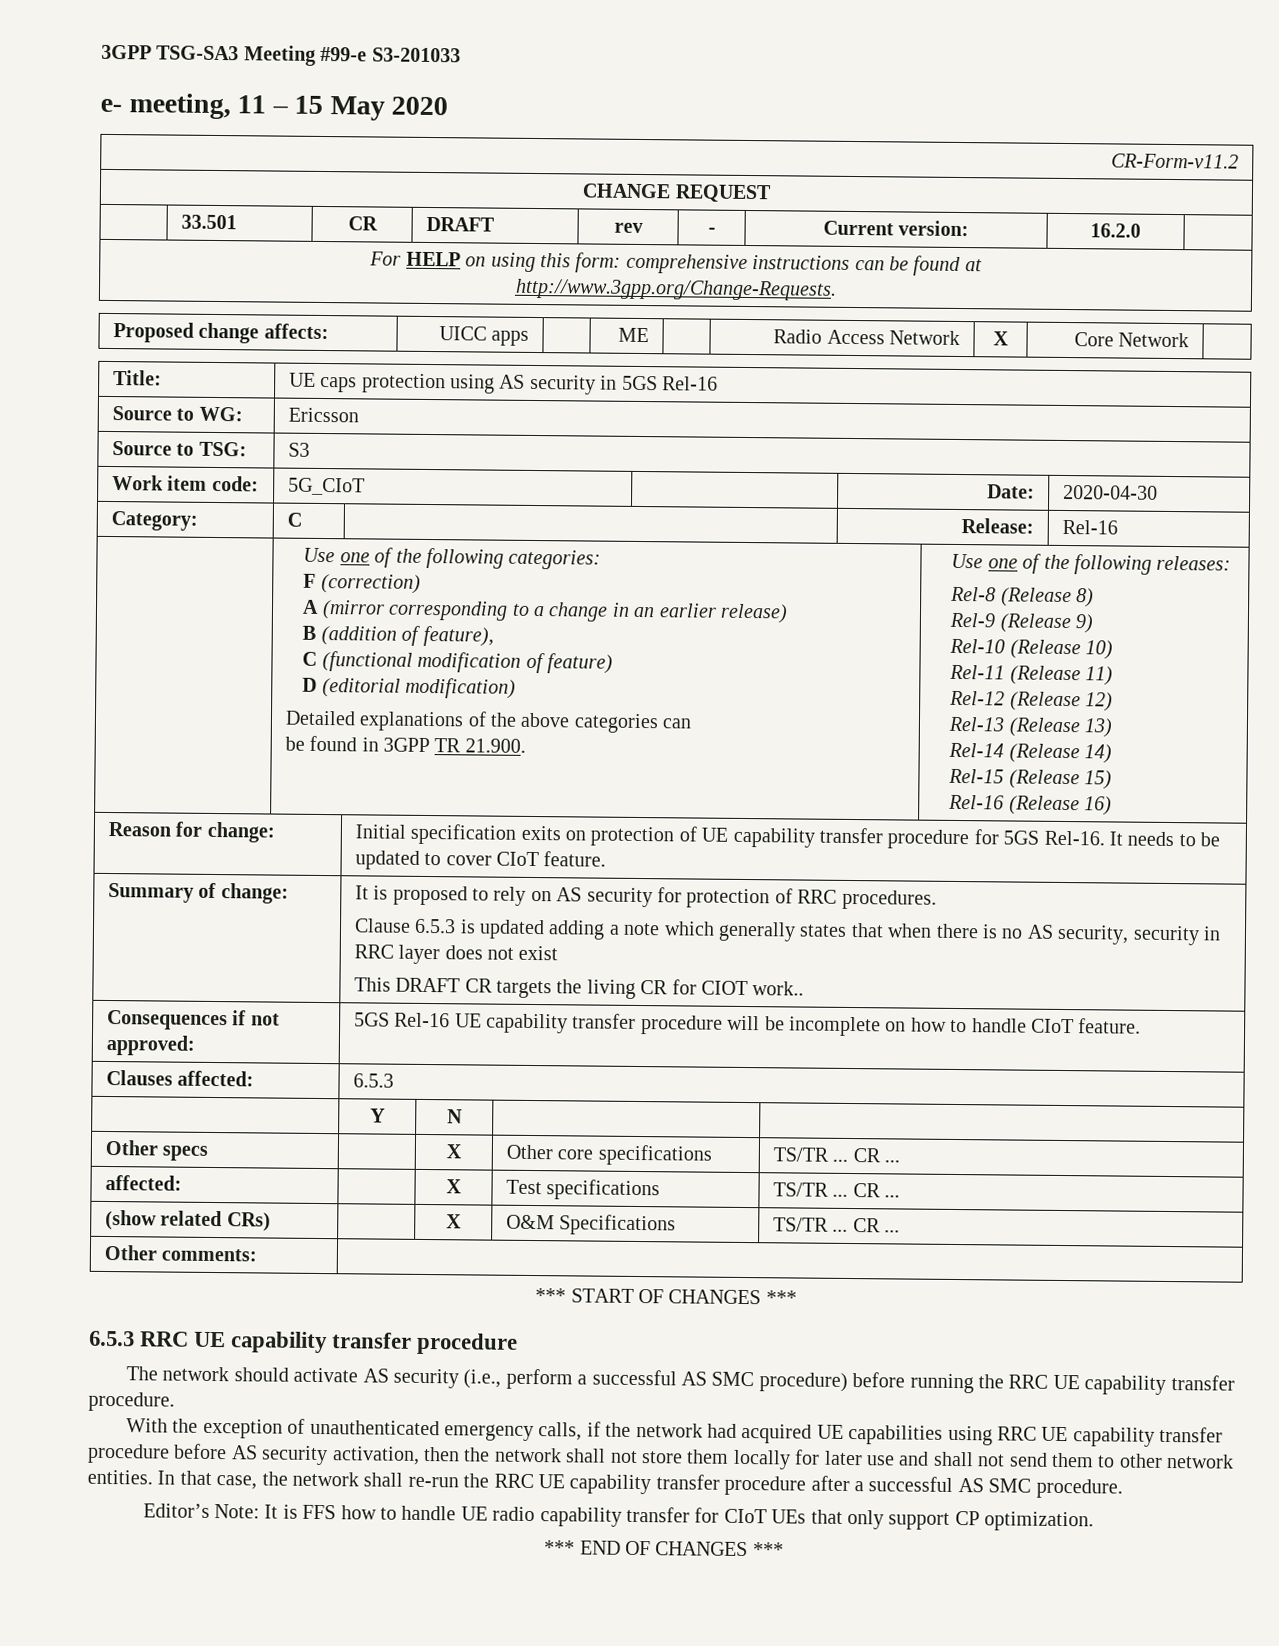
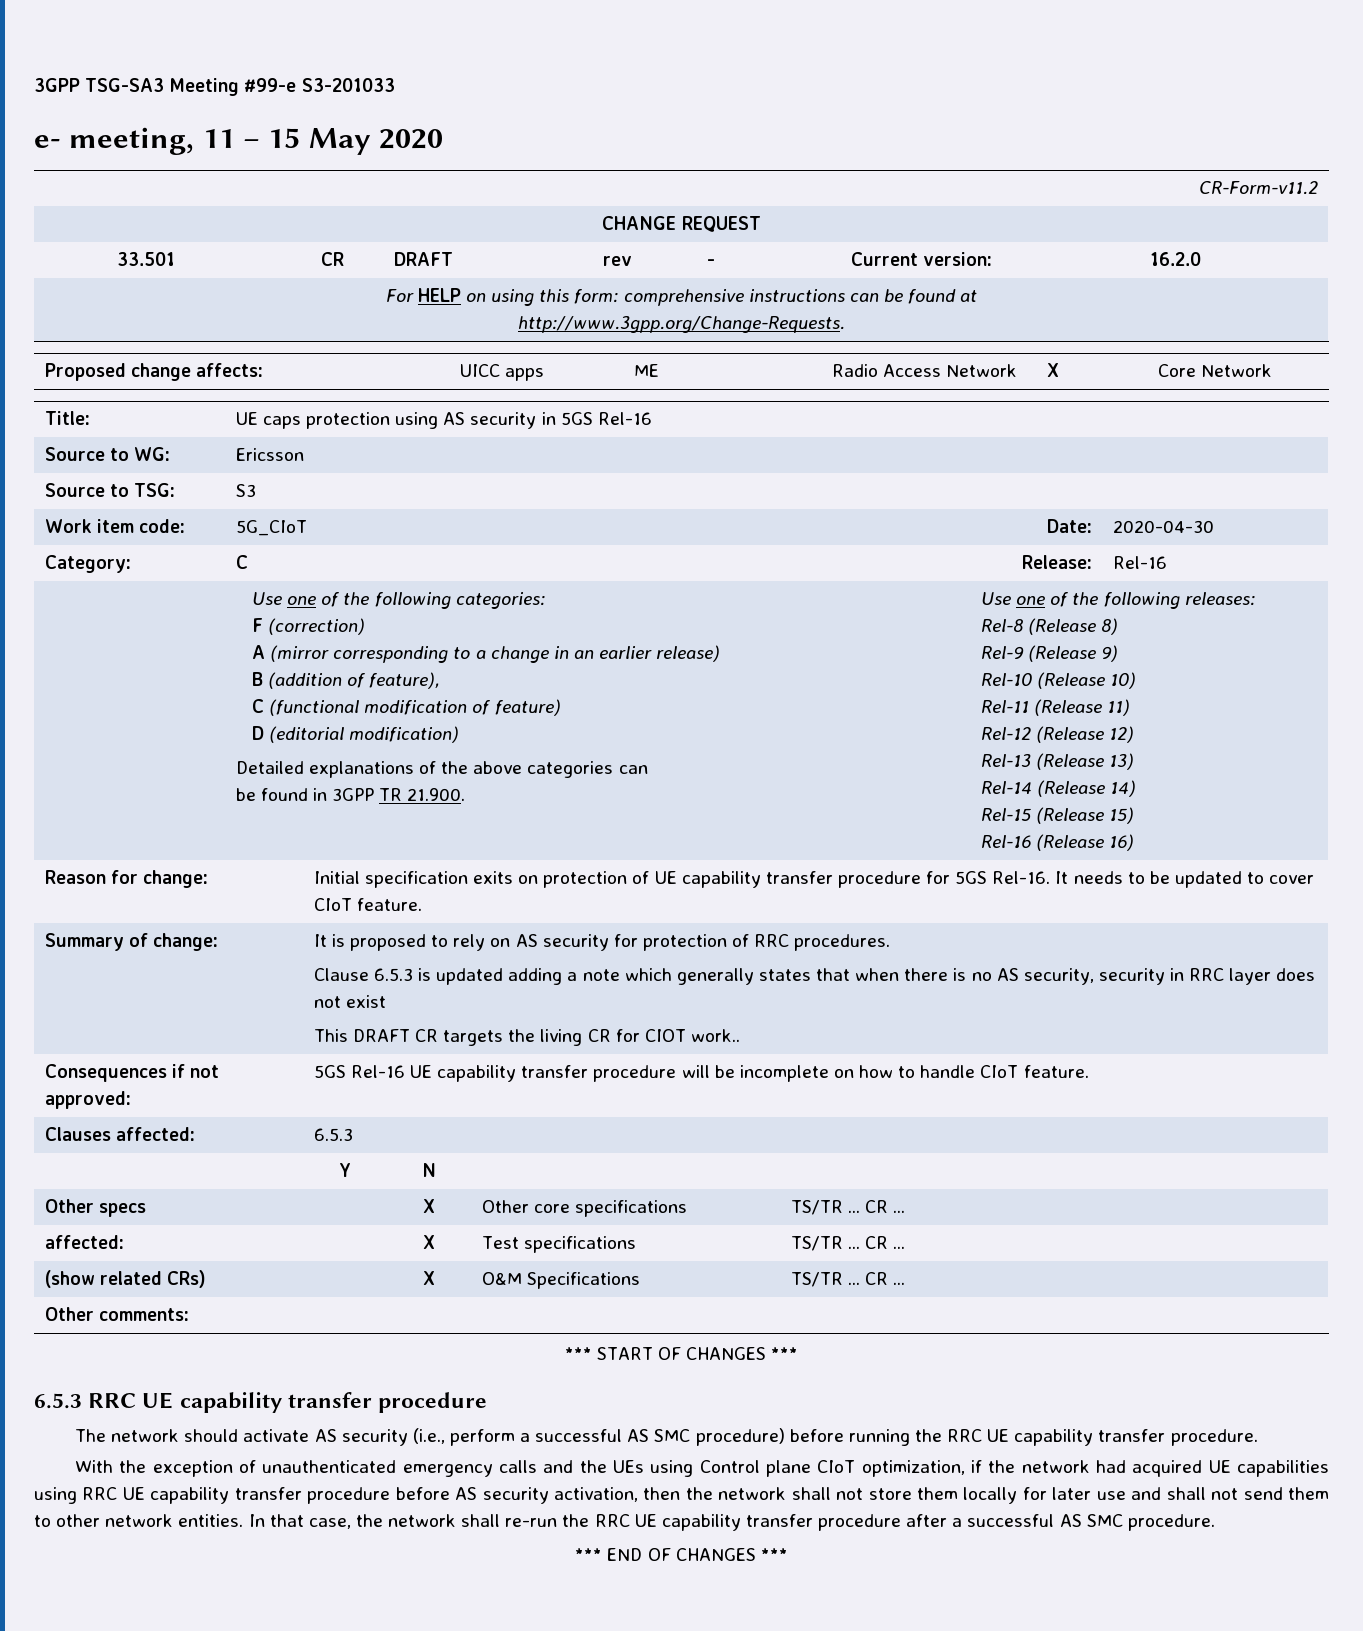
- With the exception of unauthenticated emergency calls, if the network had acquired UE capabilities using RRC UE capability transfer procedure before AS security activation, then the network shall not store them locally for later use and shall not send them to other network entities.
+ With the exception of unauthenticated emergency calls and the UEs using Control plane CIoT optimization, if the network had acquired UE capabilities using RRC UE capability transfer procedure before AS security activation, then the network shall not store them locally for later use and shall not send them to other network entities.
- Editor’s Note: It is FFS how to handle UE radio capability transfer for CIoT UEs that only support CP optimization.

